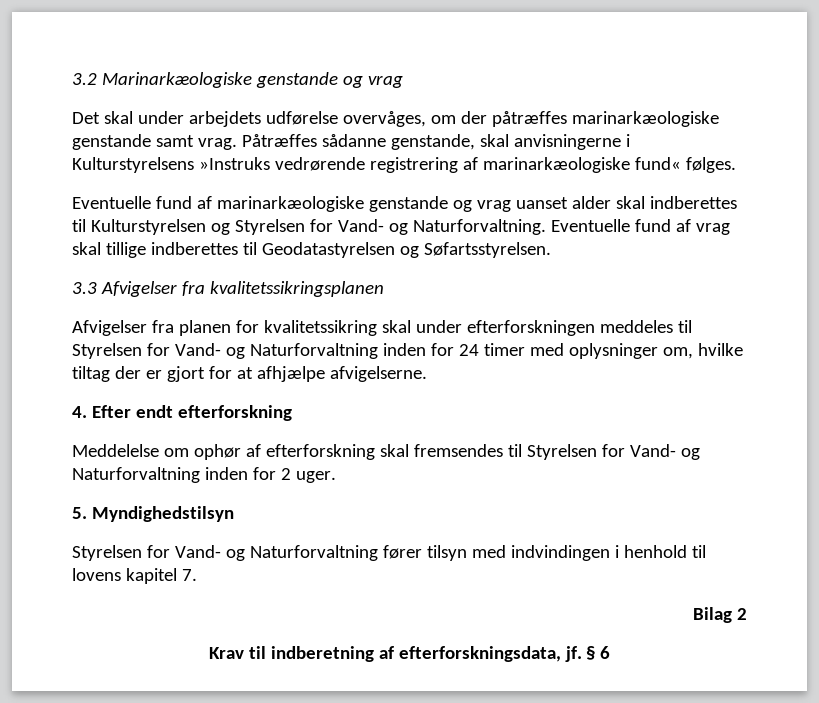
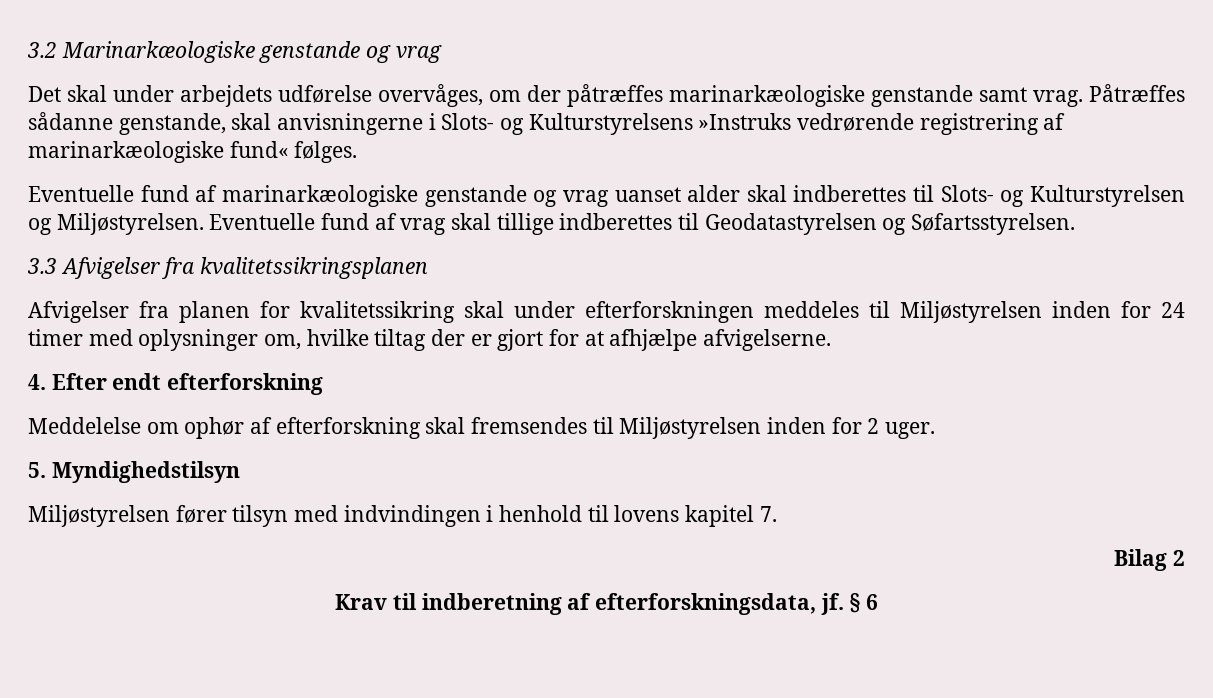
- Påtræffes sådanne genstande, skal anvisningerne i Kulturstyrelsens »Instruks vedrørende registrering af marinarkæologiske fund« følges.
+ Påtræffes sådanne genstande, skal anvisningerne i Slots- og Kulturstyrelsens »Instruks vedrørende registrering af marinarkæologiske fund« følges.
- Eventuelle fund af marinarkæologiske genstande og vrag uanset alder skal indberettes til Kulturstyrelsen og Styrelsen for Vand- og Naturforvaltning.
+ Eventuelle fund af marinarkæologiske genstande og vrag uanset alder skal indberettes til Slots- og Kulturstyrelsen og Miljøstyrelsen.
- Afvigelser fra planen for kvalitetssikring skal under efterforskningen meddeles til Styrelsen for Vand- og Naturforvaltning inden for 24 timer med oplysninger om, hvilke tiltag der er gjort for at afhjælpe afvigelserne.
+ Afvigelser fra planen for kvalitetssikring skal under efterforskningen meddeles til Miljøstyrelsen inden for 24 timer med oplysninger om, hvilke tiltag der er gjort for at afhjælpe afvigelserne.
- Meddelelse om ophør af efterforskning skal fremsendes til Styrelsen for Vand- og Naturforvaltning inden for 2 uger.
+ Meddelelse om ophør af efterforskning skal fremsendes til Miljøstyrelsen inden for 2 uger.
- Styrelsen for Vand- og Naturforvaltning fører tilsyn med indvindingen i henhold til lovens kapitel 7.
+ Miljøstyrelsen fører tilsyn med indvindingen i henhold til lovens kapitel 7.

